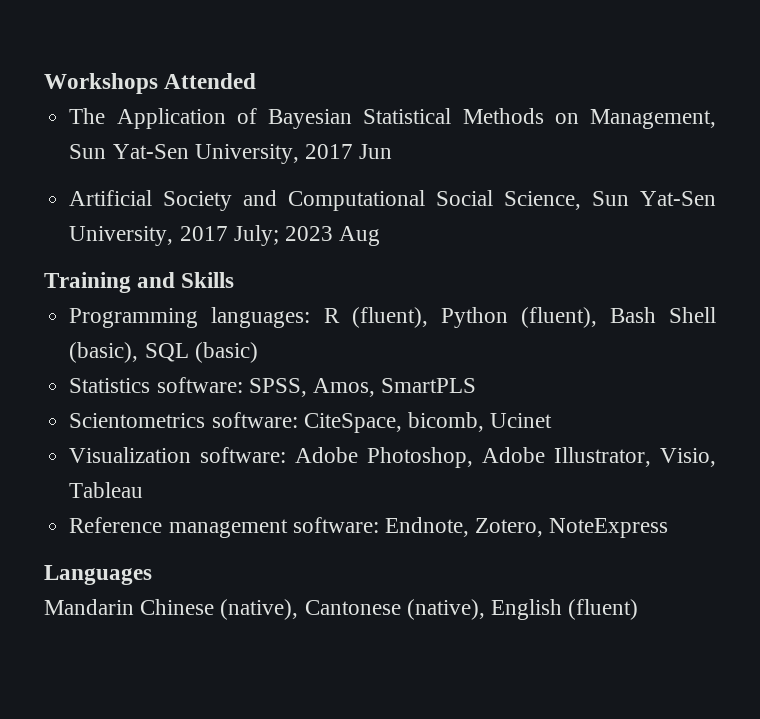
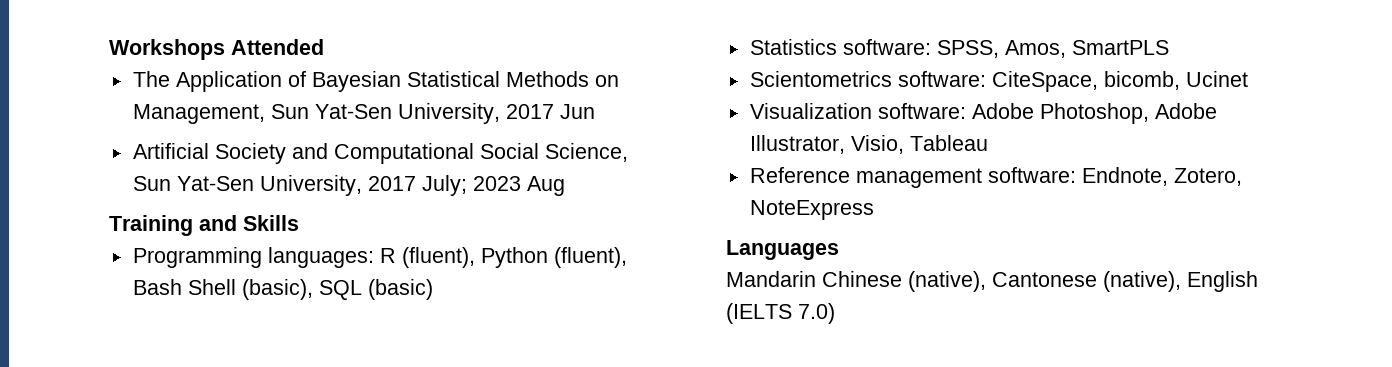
- Mandarin Chinese (native), Cantonese (native), English (fluent)
+ Mandarin Chinese (native), Cantonese (native), English (IELTS 7.0)

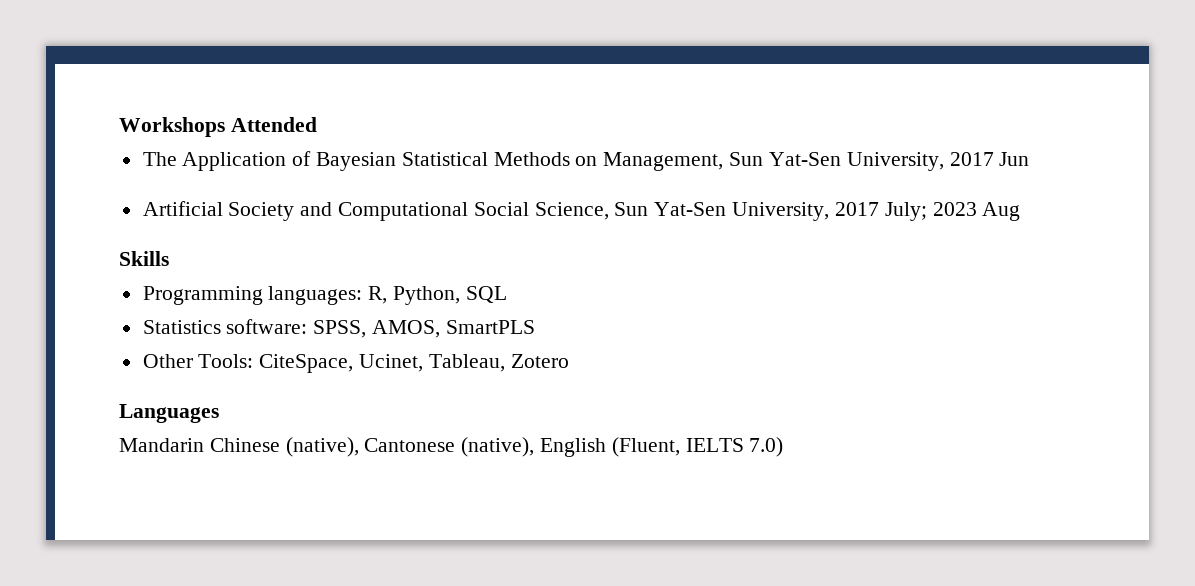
- Training and Skills
+ Skills
- Programming languages: R (fluent), Python (fluent), Bash Shell (basic), SQL (basic)
+ Programming languages: R, Python, SQL
- Statistics software: SPSS, Amos, SmartPLS
+ Statistics software: SPSS, AMOS, SmartPLS
- Scientometrics software: CiteSpace, bicomb, Ucinet
- Visualization software: Adobe Photoshop, Adobe Illustrator, Visio, Tableau
- Reference management software: Endnote, Zotero, NoteExpress
+ Other Tools: CiteSpace, Ucinet, Tableau, Zotero
- Mandarin Chinese (native), Cantonese (native), English (IELTS 7.0)
+ Mandarin Chinese (native), Cantonese (native), English (Fluent, IELTS 7.0)

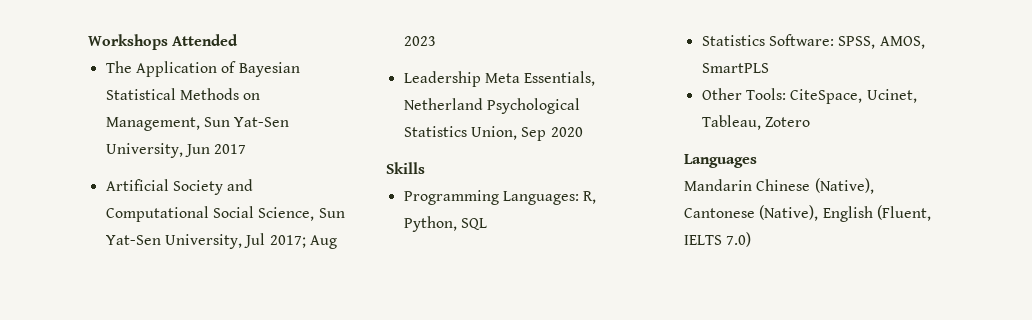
- The Application of Bayesian Statistical Methods on Management, Sun Yat-Sen University, 2017 Jun
+ The Application of Bayesian Statistical Methods on Management, Sun Yat-Sen University, Jun 2017
- Artificial Society and Computational Social Science, Sun Yat-Sen University, 2017 July; 2023 Aug
+ Artificial Society and Computational Social Science, Sun Yat-Sen University, Jul 2017; Aug 2023
+ Leadership Meta Essentials, Netherland Psychological Statistics Union, Sep 2020
- Programming languages: R, Python, SQL
+ Programming Languages: R, Python, SQL
- Statistics software: SPSS, AMOS, SmartPLS
+ Statistics Software: SPSS, AMOS, SmartPLS
- Mandarin Chinese (native), Cantonese (native), English (Fluent, IELTS 7.0)
+ Mandarin Chinese (Native), Cantonese (Native), English (Fluent, IELTS 7.0)

